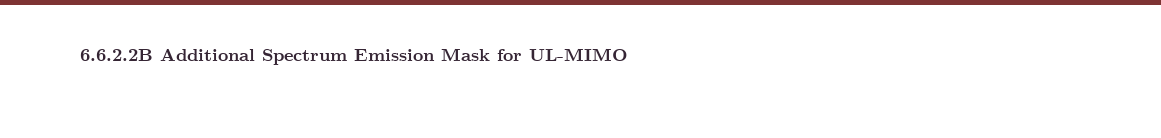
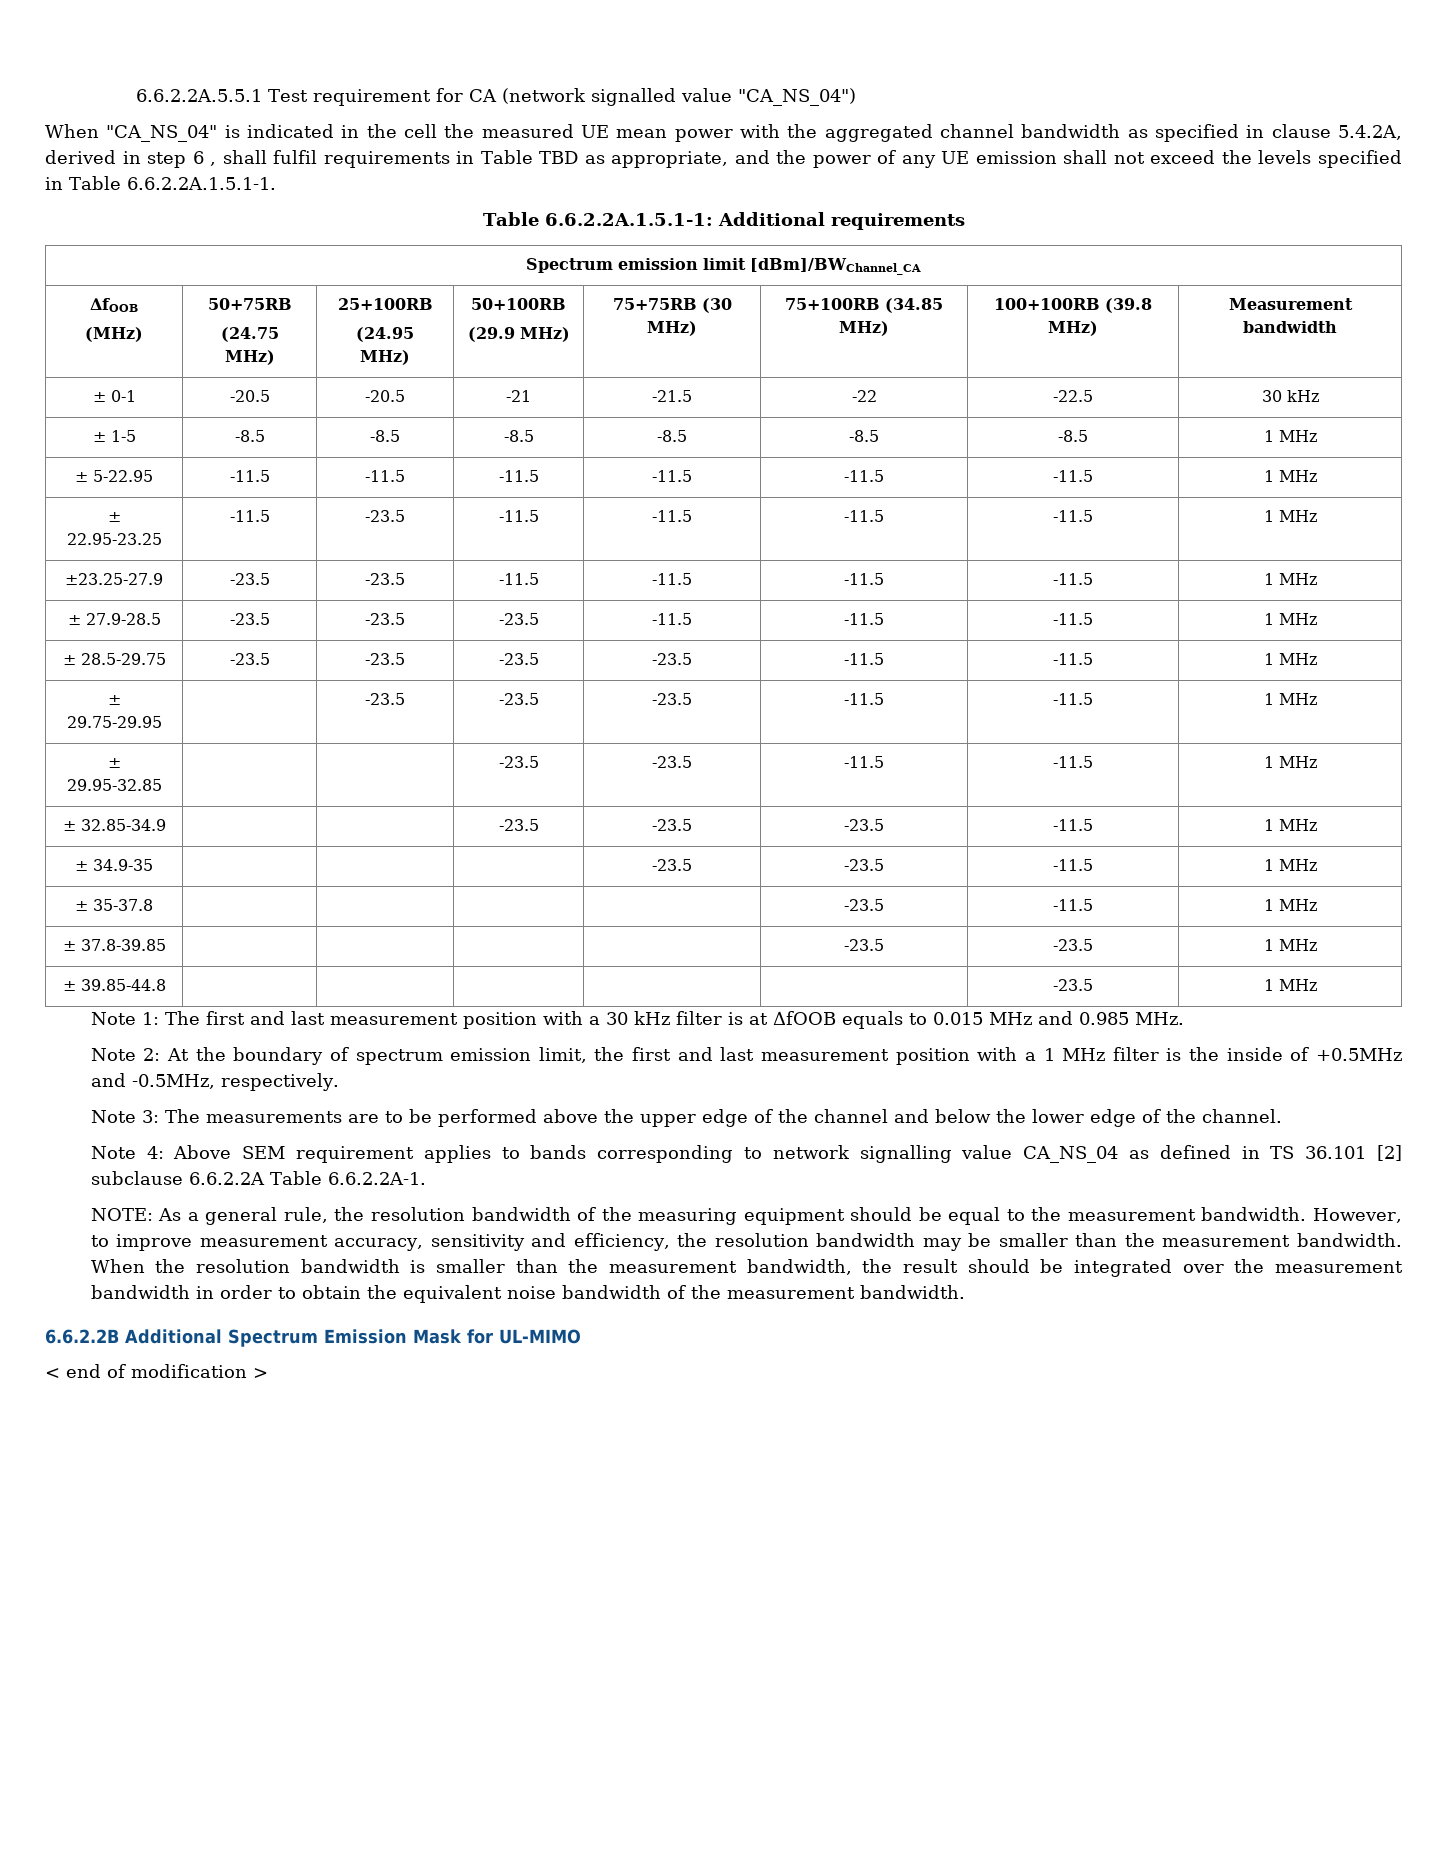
+ 6.6.2.2A.5.5.1 Test requirement for CA (network signalled value "CA_NS_04")
+ When "CA_NS_04" is indicated in the cell the measured UE mean power with the aggregated channel bandwidth as specified in clause 5.4.2A, derived in step 6 , shall fulfil requirements in Table TBD as appropriate, and the power of any UE emission shall not exceed the levels specified in Table 6.6.2.2A.1.5.1-1.
+ Table 6.6.2.2A.1.5.1-1: Additional requirements
+ Spectrum emission limit [dBm]/BWChannel_CA
+ ΔfOOB
+ (MHz) | 50+75RB
+ (24.75 MHz) | 25+100RB
+ (24.95 MHz) | 50+100RB
+ (29.9 MHz) | 75+75RB (30 MHz) | 75+100RB (34.85 MHz) | 100+100RB (39.8 MHz) | Measurement bandwidth
+ ± 0-1 | -20.5 | -20.5 | -21 | -21.5 | -22 | -22.5 | 30 kHz
+ ± 1-5 | -8.5 | -8.5 | -8.5 | -8.5 | -8.5 | -8.5 | 1 MHz
+ ± 5-22.95 | -11.5 | -11.5 | -11.5 | -11.5 | -11.5 | -11.5 | 1 MHz
+ ± 22.95-23.25 | -11.5 | -23.5 | -11.5 | -11.5 | -11.5 | -11.5 | 1 MHz
+ ±23.25-27.9 | -23.5 | -23.5 | -11.5 | -11.5 | -11.5 | -11.5 | 1 MHz
+ ± 27.9-28.5 | -23.5 | -23.5 | -23.5 | -11.5 | -11.5 | -11.5 | 1 MHz
+ ± 28.5-29.75 | -23.5 | -23.5 | -23.5 | -23.5 | -11.5 | -11.5 | 1 MHz
+ ± 29.75-29.95 | | -23.5 | -23.5 | -23.5 | -11.5 | -11.5 | 1 MHz
+ ± 29.95-32.85 | | | -23.5 | -23.5 | -11.5 | -11.5 | 1 MHz
+ ± 32.85-34.9 | | | -23.5 | -23.5 | -23.5 | -11.5 | 1 MHz
+ ± 34.9-35 | | | | -23.5 | -23.5 | -11.5 | 1 MHz
+ ± 35-37.8 | | | | | -23.5 | -11.5 | 1 MHz
+ ± 37.8-39.85 | | | | | -23.5 | -23.5 | 1 MHz
+ ± 39.85-44.8 | | | | | | -23.5 | 1 MHz
+ Note 1: The first and last measurement position with a 30 kHz filter is at ΔfOOB equals to 0.015 MHz and 0.985 MHz.
+ Note 2: At the boundary of spectrum emission limit, the first and last measurement position with a 1 MHz filter is the inside of +0.5MHz and -0.5MHz, respectively.
+ Note 3: The measurements are to be performed above the upper edge of the channel and below the lower edge of the channel.
+ Note 4: Above SEM requirement applies to bands corresponding to network signalling value CA_NS_04 as defined in TS 36.101 [2] subclause 6.6.2.2A Table 6.6.2.2A-1.
+ NOTE: As a general rule, the resolution bandwidth of the measuring equipment should be equal to the measurement bandwidth. However, to improve measurement accuracy, sensitivity and efficiency, the resolution bandwidth may be smaller than the measurement bandwidth. When the resolution bandwidth is smaller than the measurement bandwidth, the result should be integrated over the measurement bandwidth in order to obtain the equivalent noise bandwidth of the measurement bandwidth.
+ < end of modification >

